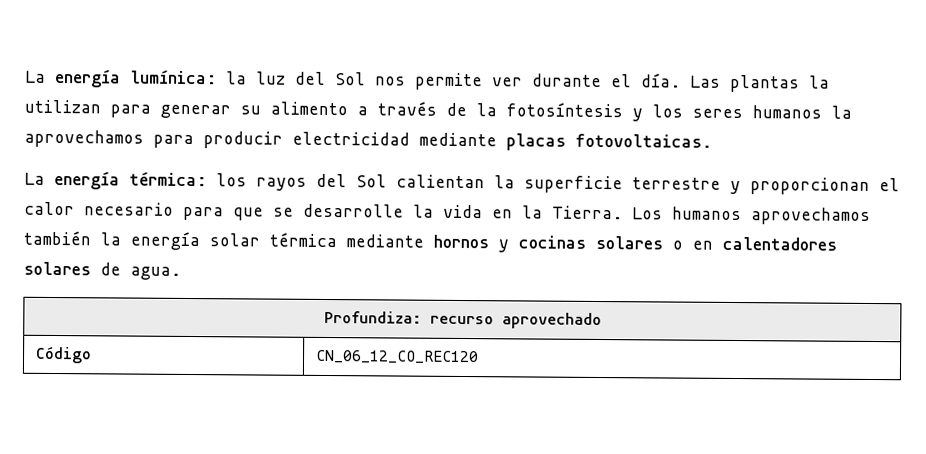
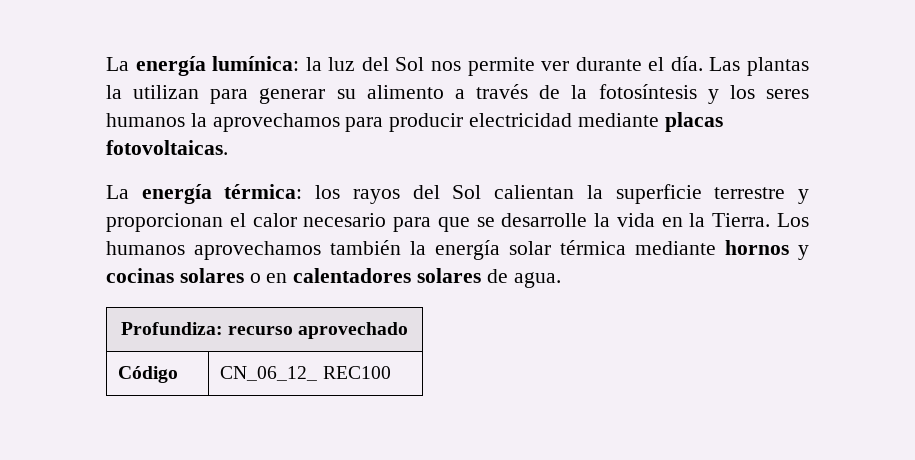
- Código | CN_06_12_CO_REC120
+ Código | CN_06_12_ REC100

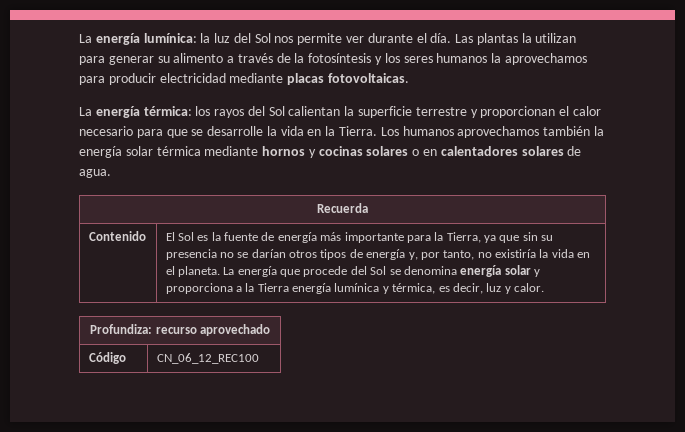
+ Recuerda
+ Contenido | El Sol es la fuente de energía más importante para la Tierra, ya que sin su presencia no se darían otros tipos de energía y, por tanto, no existiría la vida en el planeta. La energía que procede del Sol se denomina energía solar y proporciona a la Tierra energía lumínica y térmica, es decir, luz y calor.
- Código | CN_06_12_ REC100
+ Código | CN_06_12_REC100

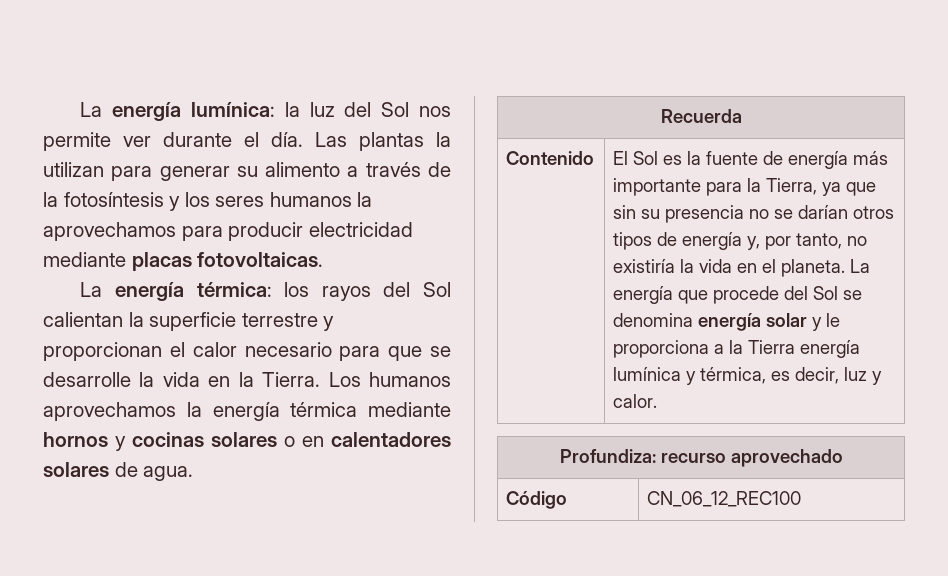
- Los humanos aprovechamos también la energía solar térmica mediante hornos y cocinas solares o en calentadores solares de agua.
+ Los humanos aprovechamos la energía térmica mediante hornos y cocinas solares o en calentadores solares de agua.
- La energía que procede del Sol se denomina energía solar y proporciona a la Tierra energía lumínica y térmica, es decir, luz y calor.
+ La energía que procede del Sol se denomina energía solar y le proporciona a la Tierra energía lumínica y térmica, es decir, luz y calor.

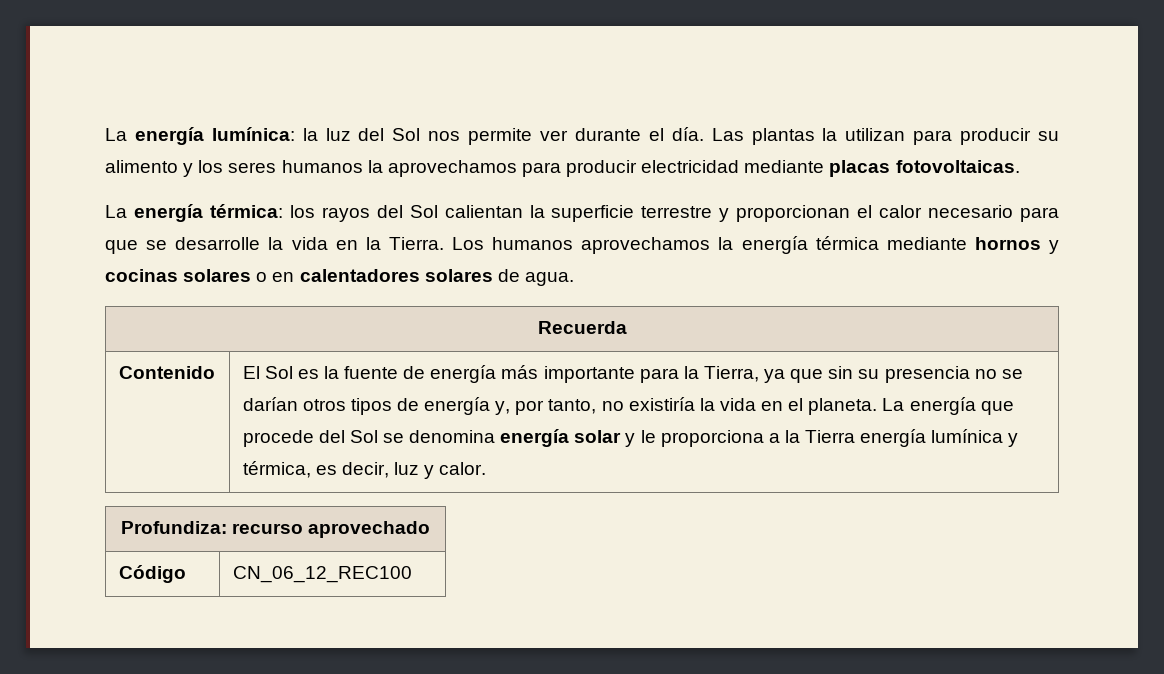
- Las plantas la utilizan para generar su alimento a través de la fotosíntesis y los seres humanos la aprovechamos para producir electricidad mediante placas fotovoltaicas.
+ Las plantas la utilizan para producir su alimento y los seres humanos la aprovechamos para producir electricidad mediante placas fotovoltaicas.

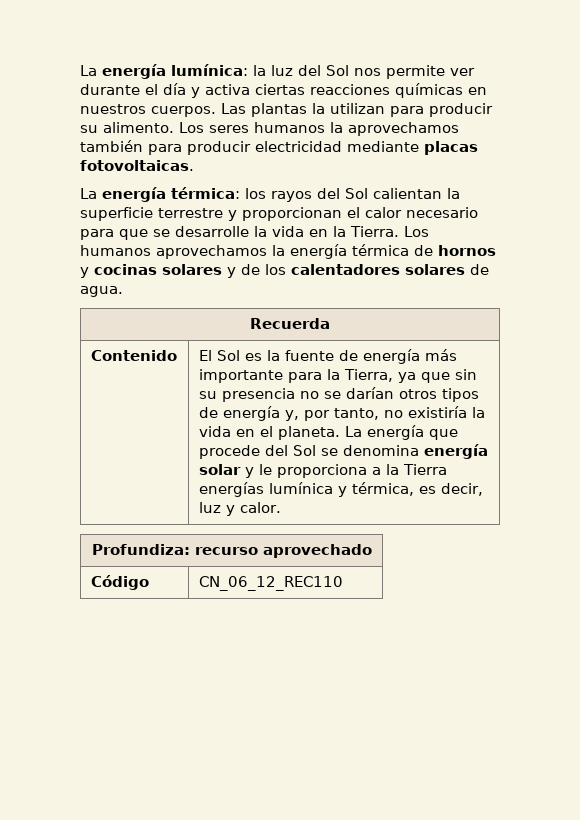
- La energía lumínica: la luz del Sol nos permite ver durante el día.
+ La energía lumínica: la luz del Sol nos permite ver durante el día y activa ciertas reacciones químicas en nuestros cuerpos.
- Las plantas la utilizan para producir su alimento y los seres humanos la aprovechamos para producir electricidad mediante placas fotovoltaicas.
+ Las plantas la utilizan para producir su alimento. Los seres humanos la aprovechamos también para producir electricidad mediante placas fotovoltaicas.
- Los humanos aprovechamos la energía térmica mediante hornos y cocinas solares o en calentadores solares de agua.
+ Los humanos aprovechamos la energía térmica de hornos y cocinas solares y de los calentadores solares de agua.
- La energía que procede del Sol se denomina energía solar y le proporciona a la Tierra energía lumínica y térmica, es decir, luz y calor.
+ La energía que procede del Sol se denomina energía solar y le proporciona a la Tierra energías lumínica y térmica, es decir, luz y calor.
- Código | CN_06_12_REC100
+ Código | CN_06_12_REC110

